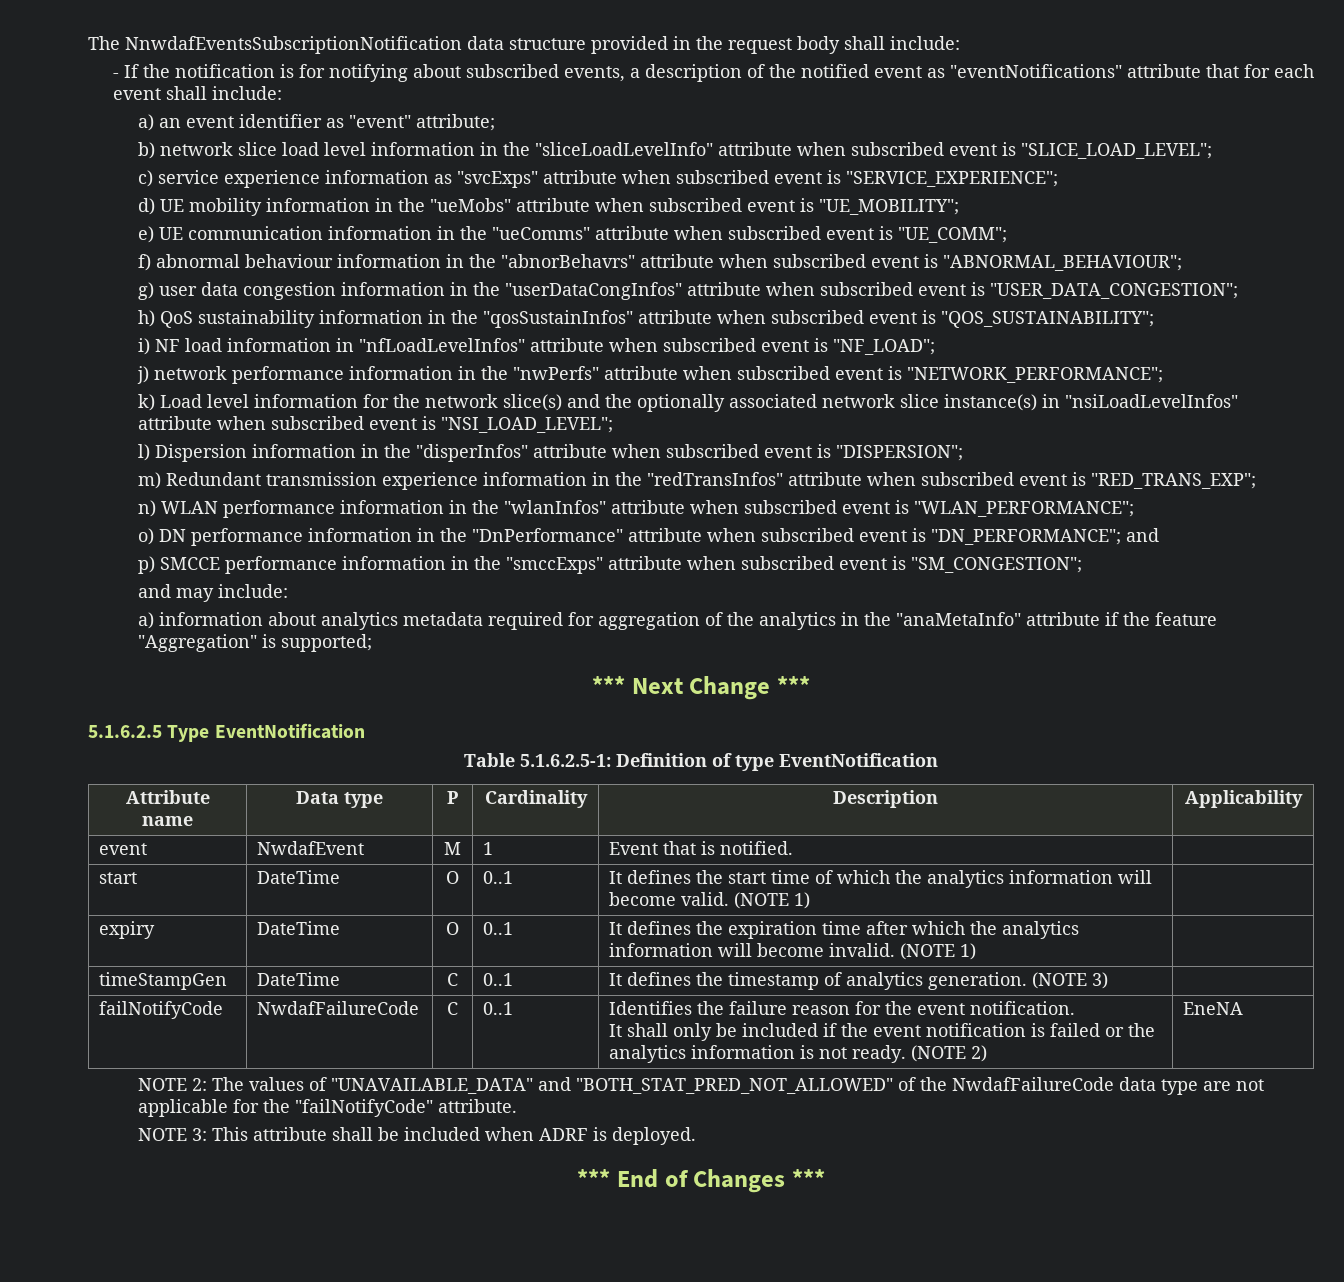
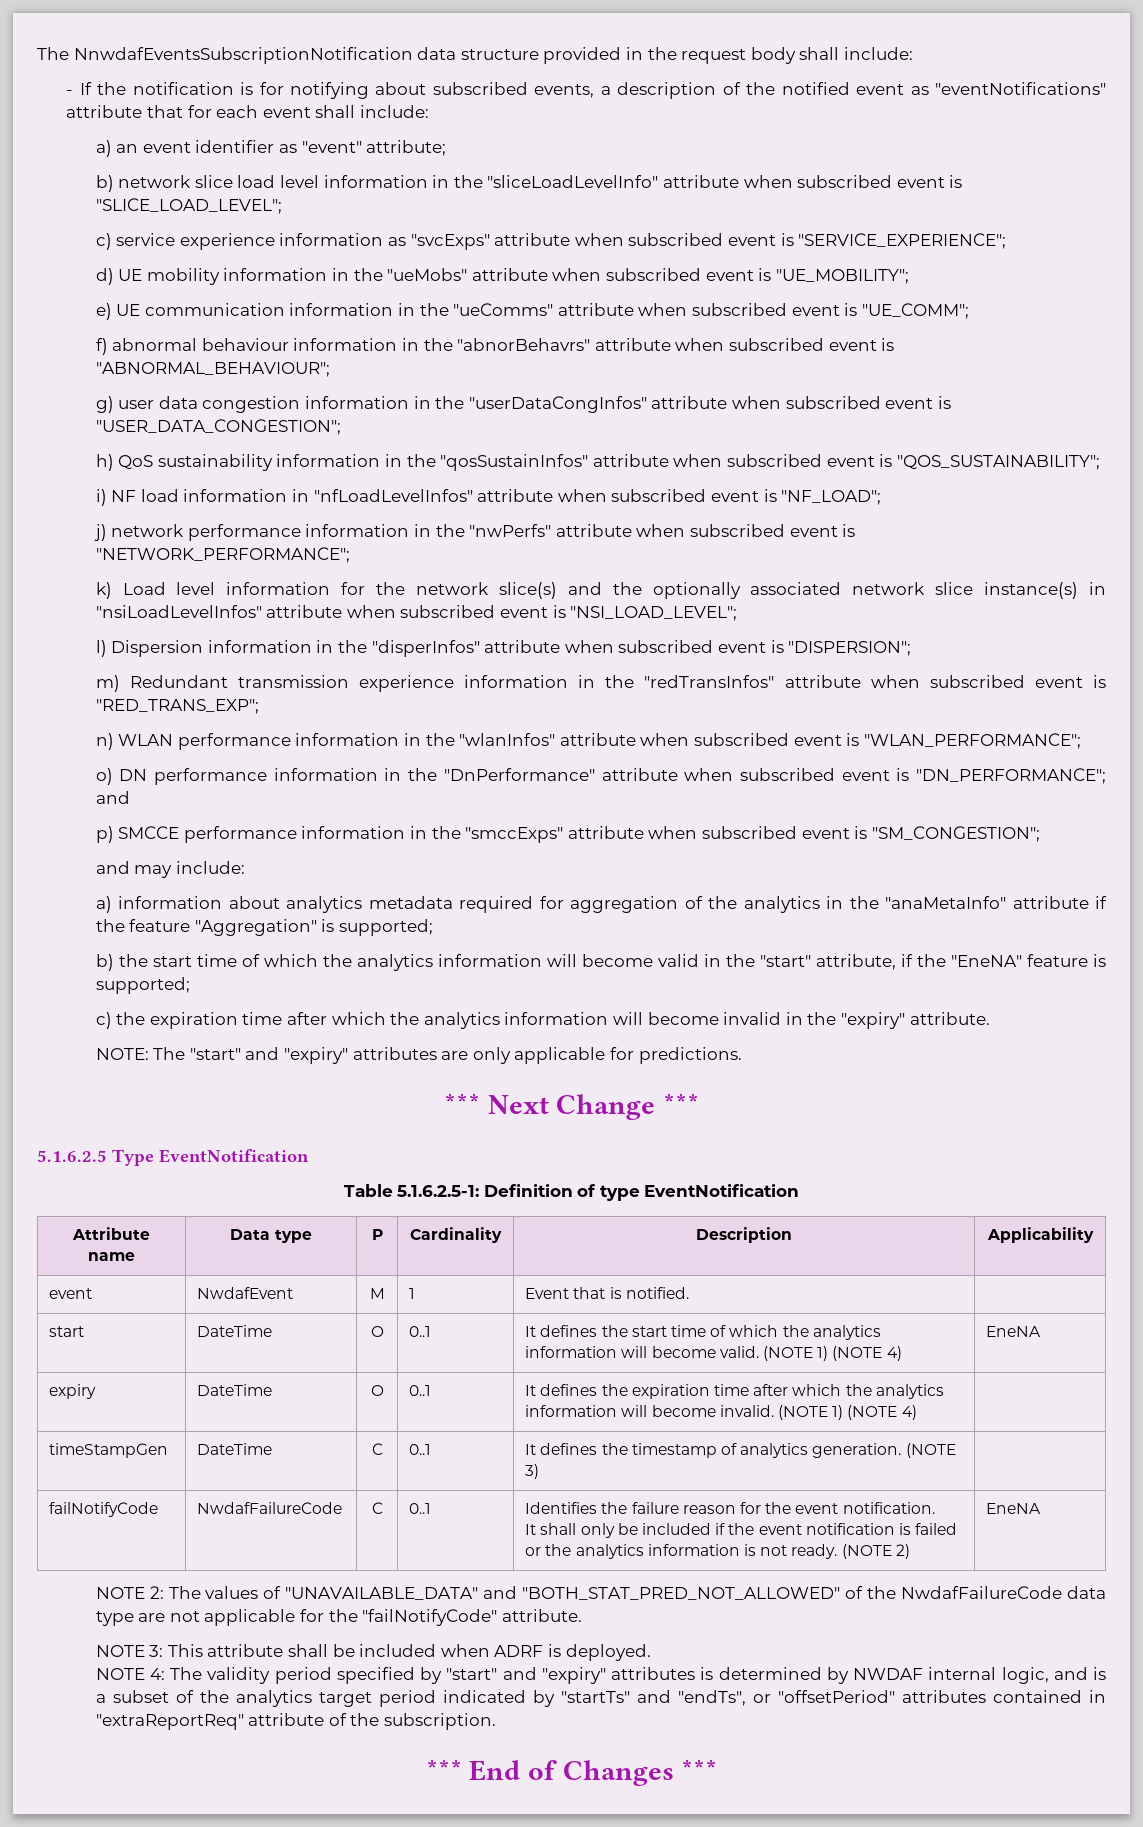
+ b) the start time of which the analytics information will become valid in the "start" attribute, if the "EneNA" feature is supported;
+ c) the expiration time after which the analytics information will become invalid in the "expiry" attribute.
+ NOTE: The "start" and "expiry" attributes are only applicable for predictions.
- start | DateTime | O | 0..1 | It defines the start time of which the analytics information will become valid. (NOTE 1) |
+ start | DateTime | O | 0..1 | It defines the start time of which the analytics information will become valid. (NOTE 1) (NOTE 4) | EneNA
- expiry | DateTime | O | 0..1 | It defines the expiration time after which the analytics information will become invalid. (NOTE 1) |
+ expiry | DateTime | O | 0..1 | It defines the expiration time after which the analytics information will become invalid. (NOTE 1) (NOTE 4) |
+ NOTE 4: The validity period specified by "start" and "expiry" attributes is determined by NWDAF internal logic, and is a subset of the analytics target period indicated by "startTs" and "endTs", or "offsetPeriod" attributes contained in "extraReportReq" attribute of the subscription.

